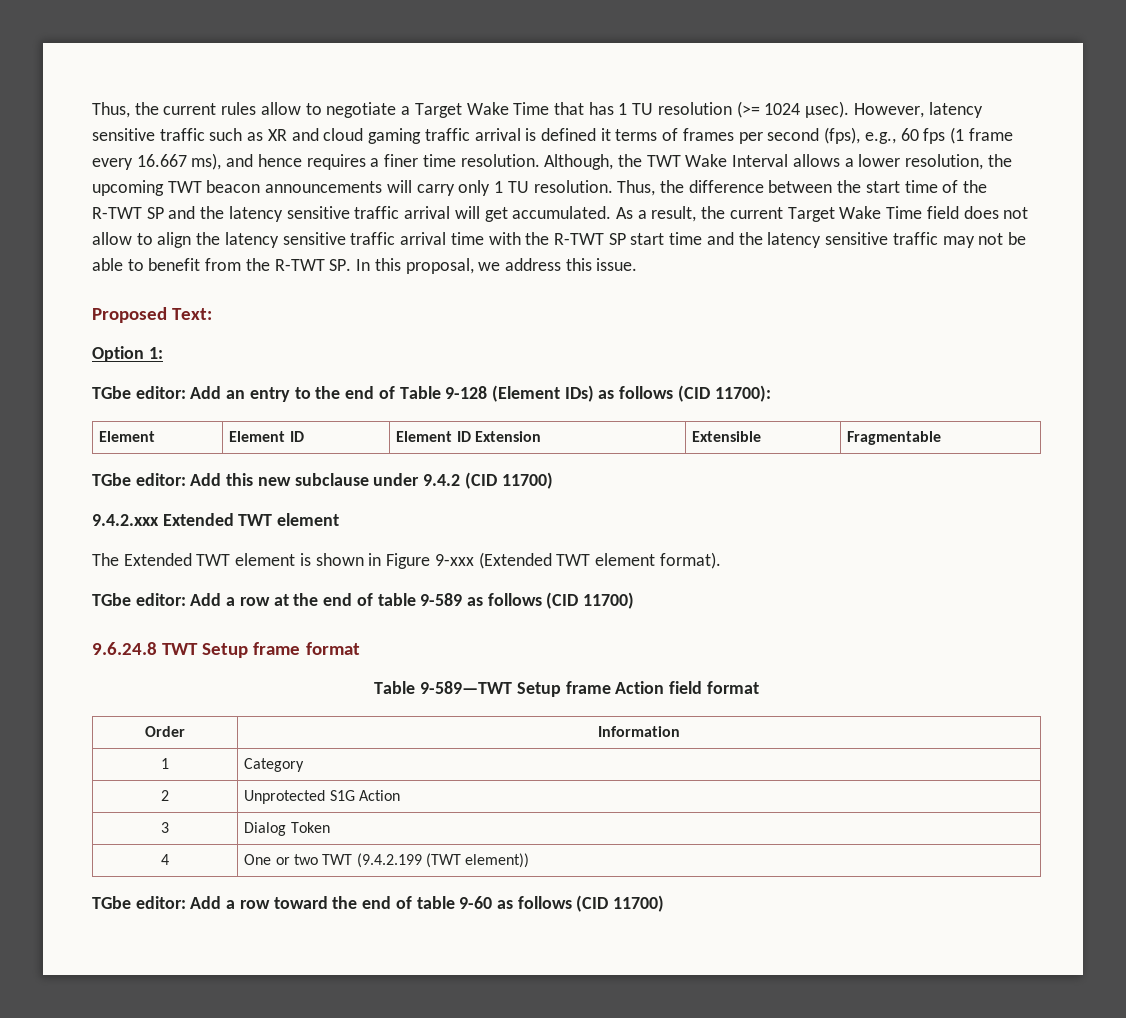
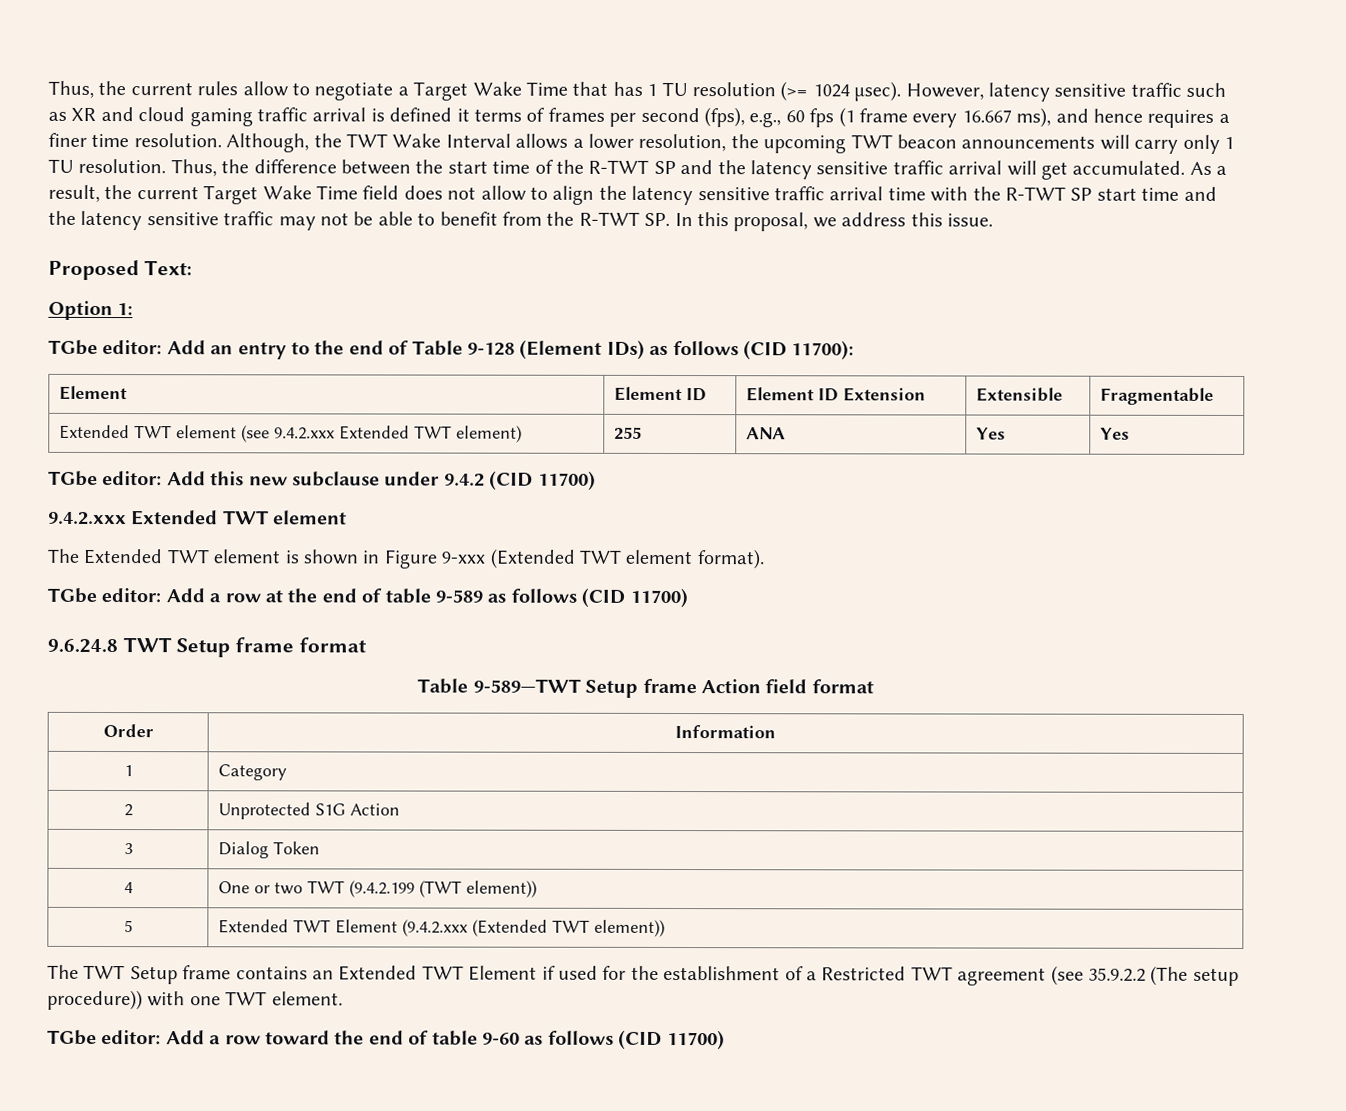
+ Extended TWT element (see 9.4.2.xxx Extended TWT element) | 255 | ANA | Yes | Yes
+ 5 | Extended TWT Element (9.4.2.xxx (Extended TWT element))
+ The TWT Setup frame contains an Extended TWT Element if used for the establishment of a Restricted TWT agreement (see 35.9.2.2 (The setup procedure)) with one TWT element.

